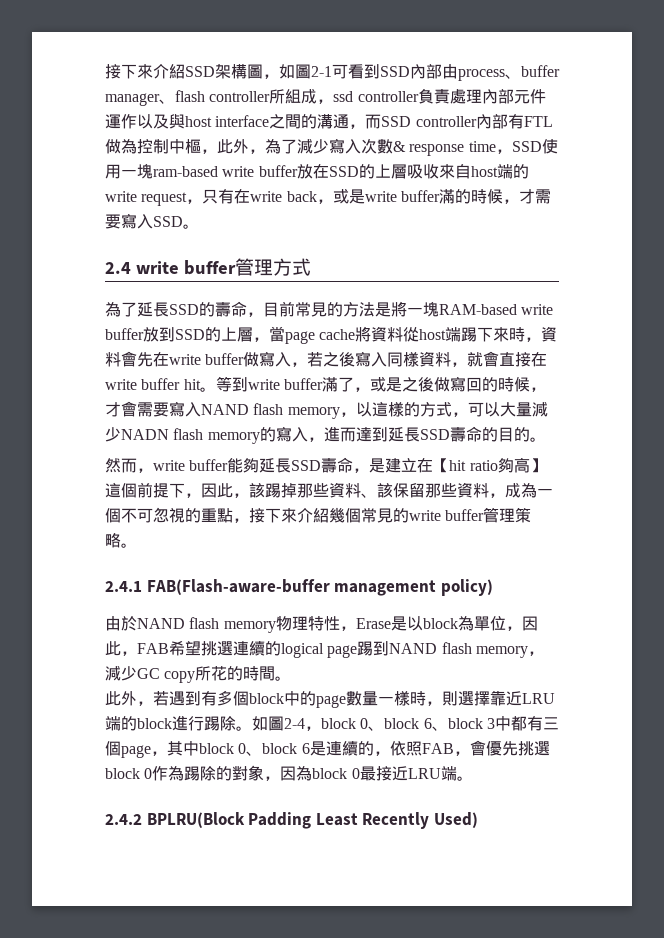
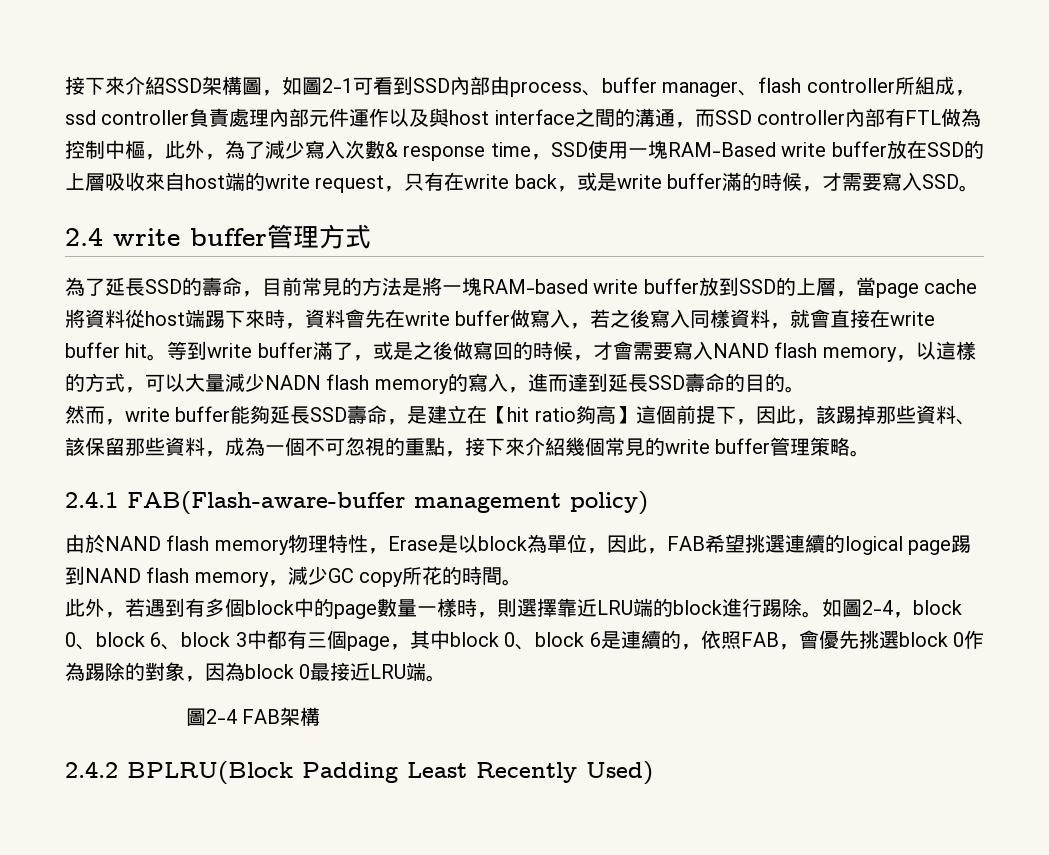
- 接下來介紹SSD架構圖，如圖2-1可看到SSD內部由process、buffer manager、flash controller所組成，ssd controller負責處理內部元件運作以及與host interface之間的溝通，而SSD controller內部有FTL做為控制中樞，此外，為了減少寫入次數& response time，SSD使用一塊ram-based write buffer放在SSD的上層吸收來自host端的write request，只有在write back，或是write buffer滿的時候，才需要寫入SSD。
+ 接下來介紹SSD架構圖，如圖2-1可看到SSD內部由process、buffer manager、flash controller所組成，ssd controller負責處理內部元件運作以及與host interface之間的溝通，而SSD controller內部有FTL做為控制中樞，此外，為了減少寫入次數& response time，SSD使用一塊RAM-Based write buffer放在SSD的上層吸收來自host端的write request，只有在write back，或是write buffer滿的時候，才需要寫入SSD。
+ 圖2-4 FAB架構

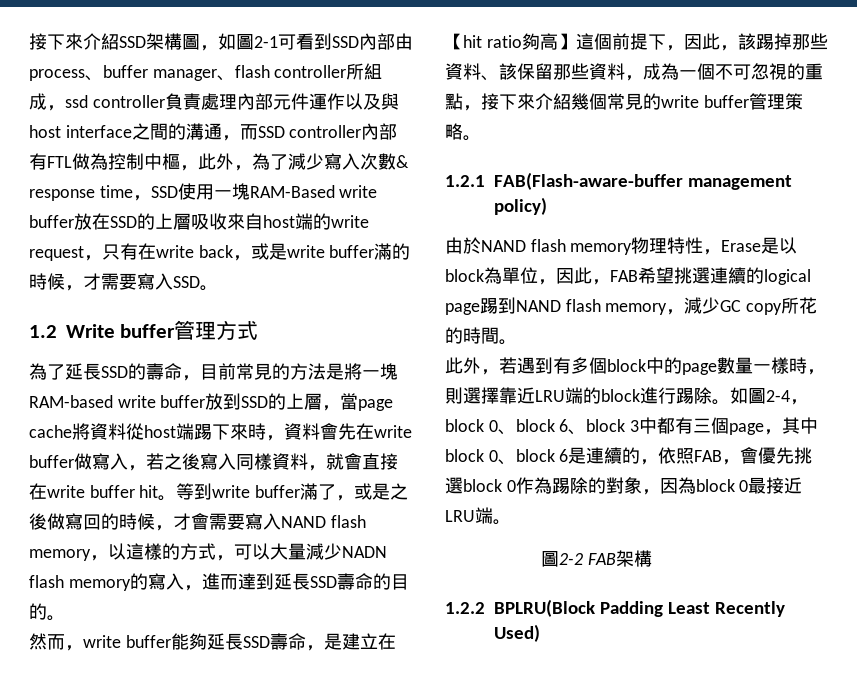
- 2.4 write buffer管理方式
+ 1.2 Write buffer管理方式
- 2.4.1 FAB(Flash-aware-buffer management policy)
+ 1.2.1 FAB(Flash-aware-buffer management policy)
- 圖2-4 FAB架構
+ 圖2-2 FAB架構
- 2.4.2 BPLRU(Block Padding Least Recently Used)
+ 1.2.2 BPLRU(Block Padding Least Recently Used)

